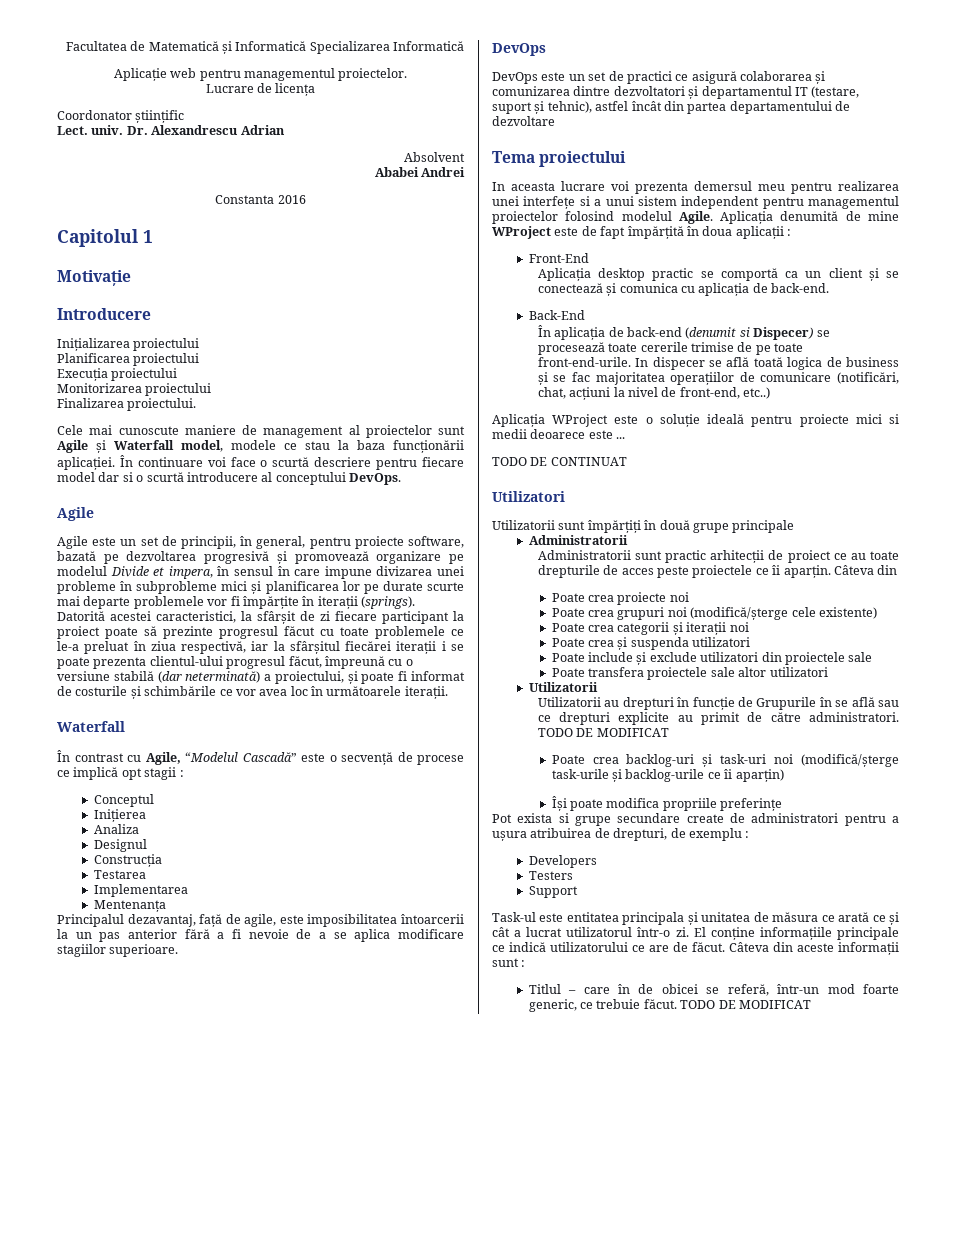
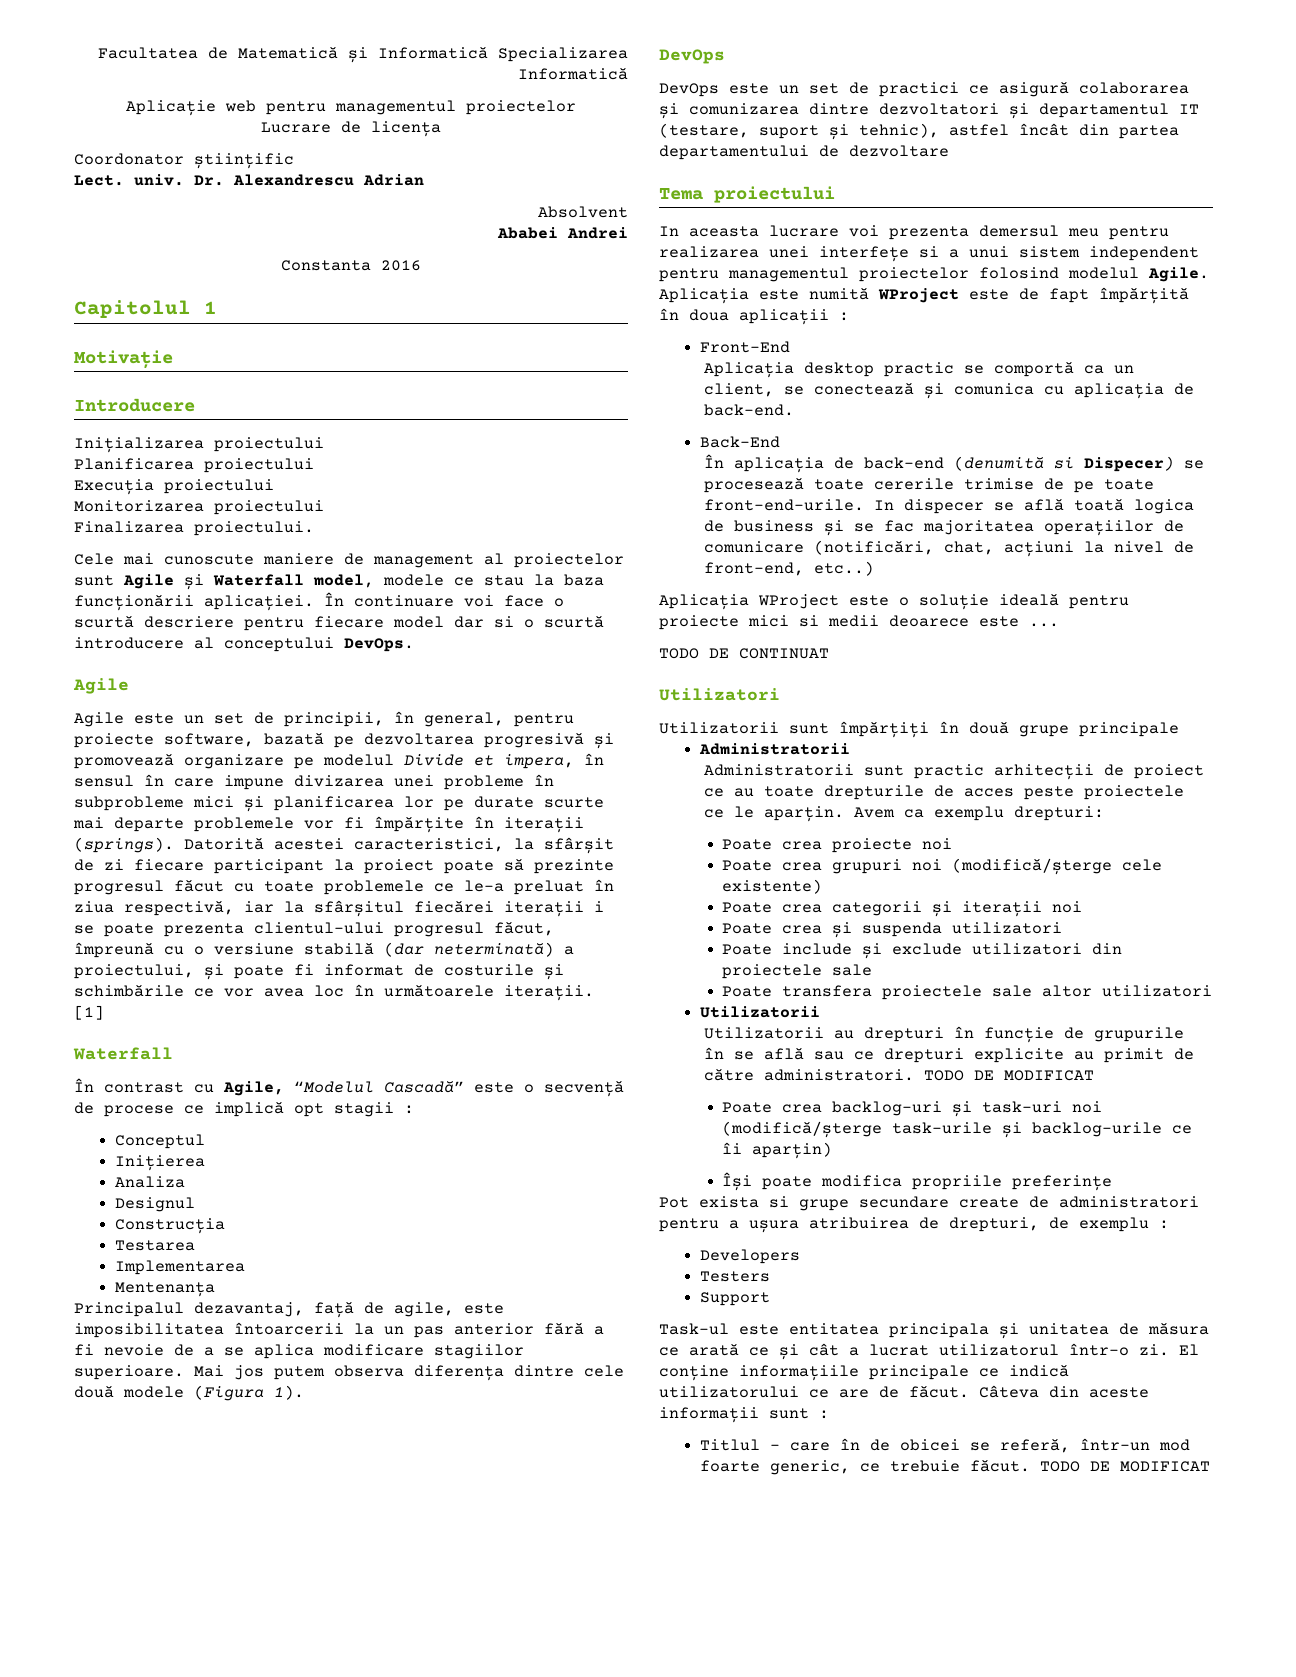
- Aplicație web pentru managementul proiectelor.
+ Aplicație web pentru managementul proiectelor
+ [1]
+ Mai jos putem observa diferența dintre cele două modele (Figura 1).
- Aplicația denumită de mine WProject este de fapt împărțită în doua aplicații :
+ Aplicația este numită WProject este de fapt împărțită în doua aplicații :
- Aplicația desktop practic se comportă ca un client și se conectează și comunica cu aplicația de back-end.
+ Aplicația desktop practic se comportă ca un client, se conectează și comunica cu aplicația de back-end.
- În aplicația de back-end (denumit si Dispecer) se procesează toate cererile trimise de pe toate front-end-urile.
+ În aplicația de back-end (denumită si Dispecer) se procesează toate cererile trimise de pe toate front-end-urile.
- Administratorii sunt practic arhitecții de proiect ce au toate drepturile de acces peste proiectele ce îi aparțin. Câteva din
+ Administratorii sunt practic arhitecții de proiect ce au toate drepturile de acces peste proiectele ce le aparțin. Avem ca exemplu drepturi:
- Utilizatorii au drepturi în funcție de Grupurile în se află sau ce drepturi explicite au primit de către administratori.
+ Utilizatorii au drepturi în funcție de grupurile în se află sau ce drepturi explicite au primit de către administratori.

